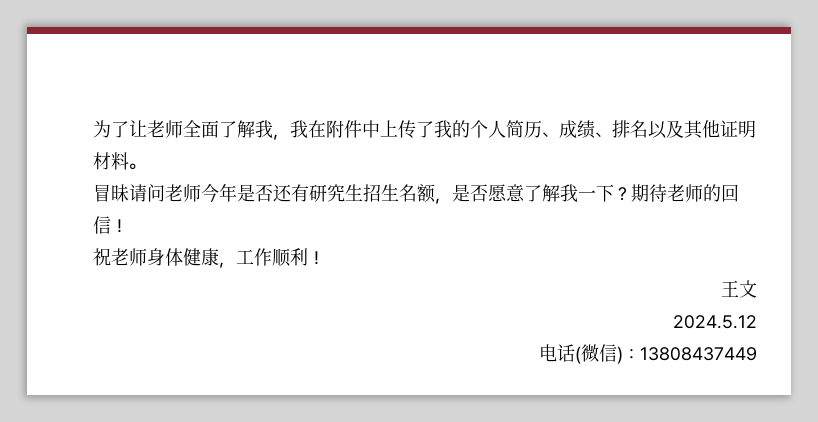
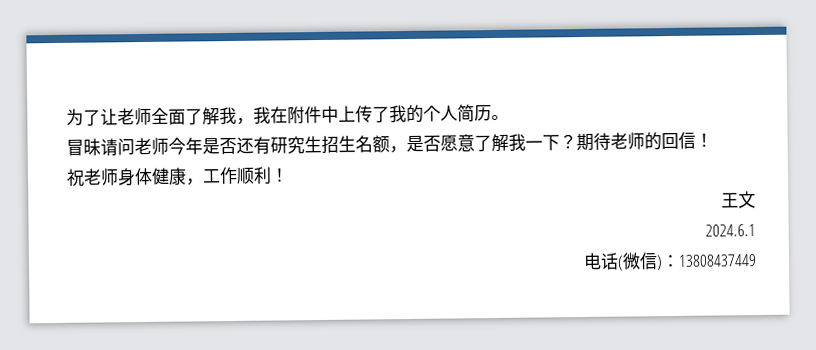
- 为了让老师全面了解我，我在附件中上传了我的个人简历、成绩、排名以及其他证明材料。
+ 为了让老师全面了解我，我在附件中上传了我的个人简历。
- 2024.5.12
+ 2024.6.1

